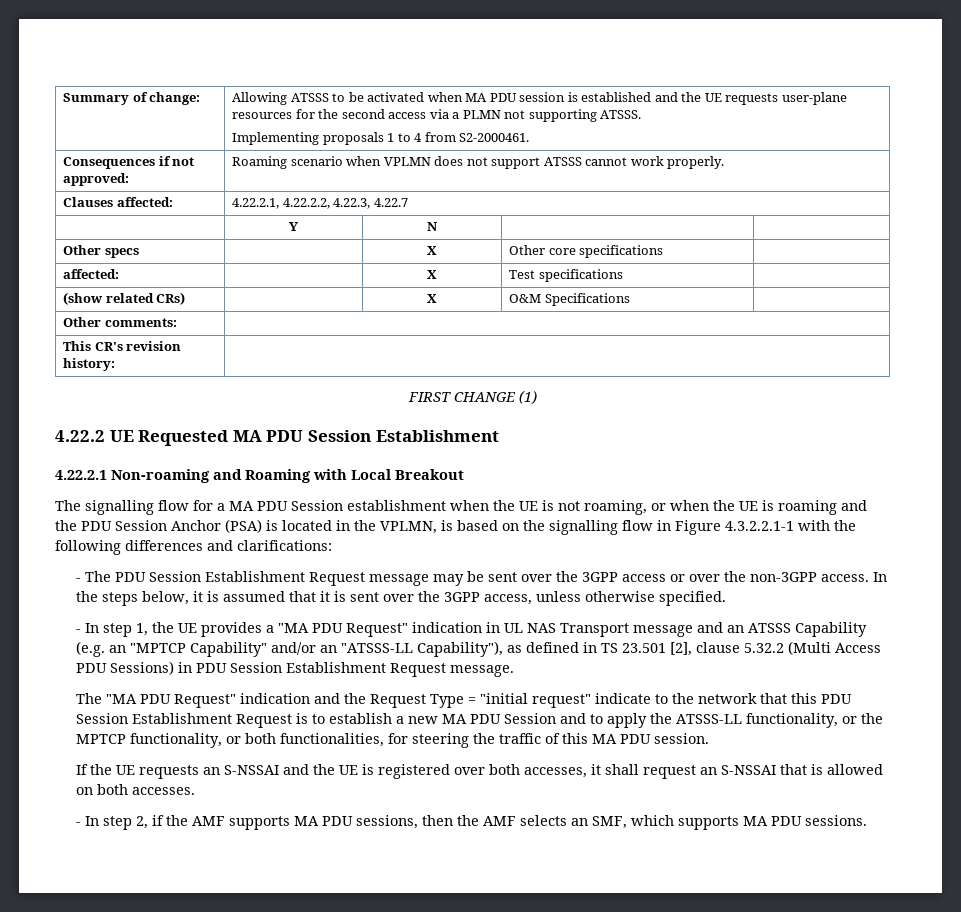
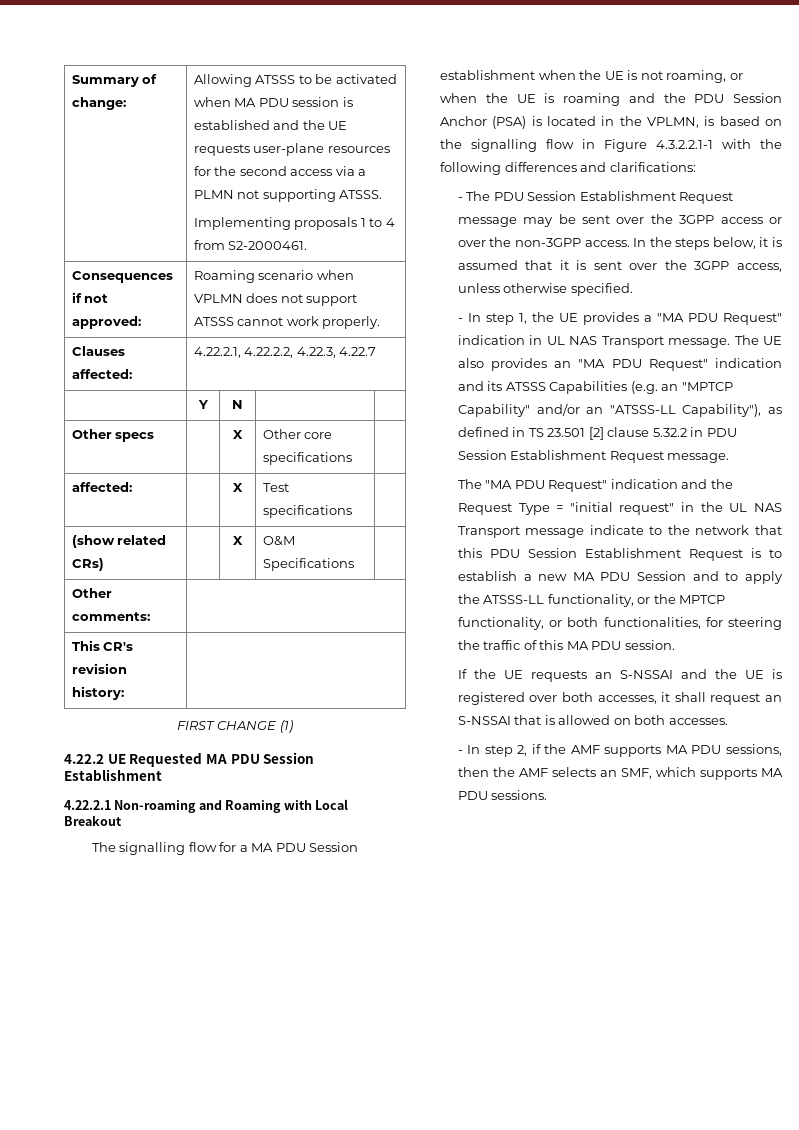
- - In step 1, the UE provides a "MA PDU Request" indication in UL NAS Transport message and an ATSSS Capability (e.g. an "MPTCP Capability" and/or an "ATSSS-LL Capability"), as defined in TS 23.501 [2], clause 5.32.2 (Multi Access PDU Sessions) in PDU Session Establishment Request message.
+ - In step 1, the UE provides a "MA PDU Request" indication in UL NAS Transport message. The UE also provides an "MA PDU Request" indication and its ATSSS Capabilities (e.g. an "MPTCP Capability" and/or an "ATSSS-LL Capability"), as defined in TS 23.501 [2] clause 5.32.2 in PDU Session Establishment Request message.
- The "MA PDU Request" indication and the Request Type = "initial request" indicate to the network that this PDU Session Establishment Request is to establish a new MA PDU Session and to apply the ATSSS-LL functionality, or the MPTCP functionality, or both functionalities, for steering the traffic of this MA PDU session.
+ The "MA PDU Request" indication and the Request Type = "initial request" in the UL NAS Transport message indicate to the network that this PDU Session Establishment Request is to establish a new MA PDU Session and to apply the ATSSS-LL functionality, or the MPTCP functionality, or both functionalities, for steering the traffic of this MA PDU session.

